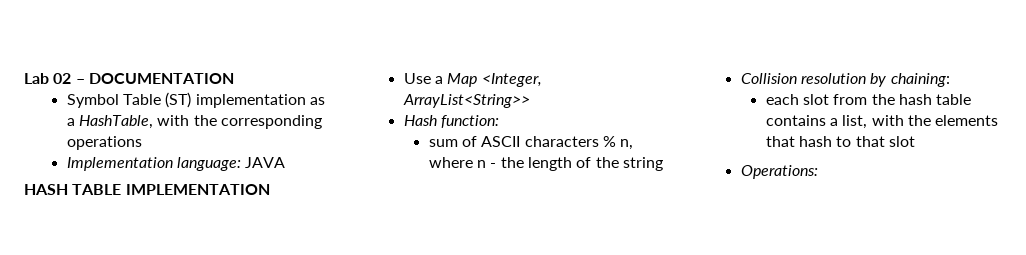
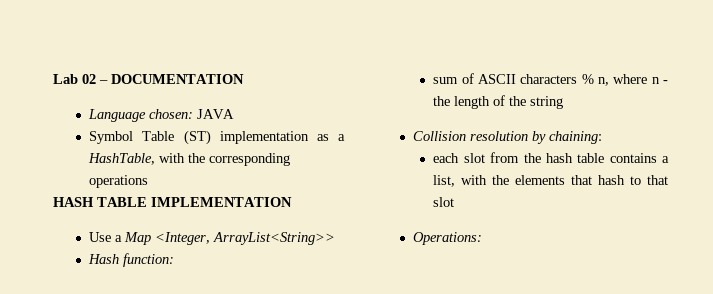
+ Language chosen: JAVA
- Implementation language: JAVA

